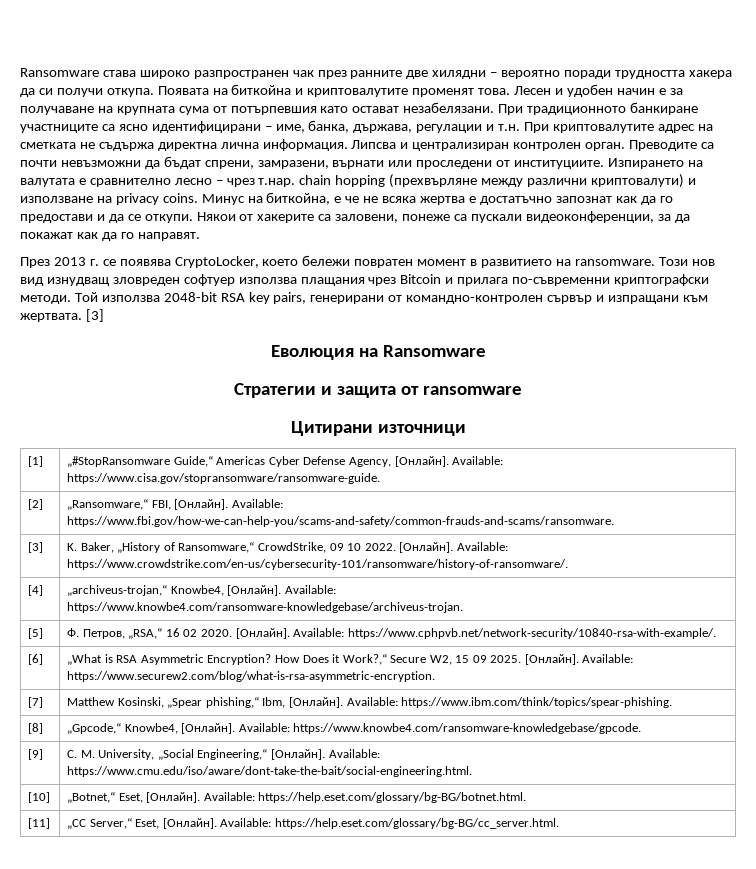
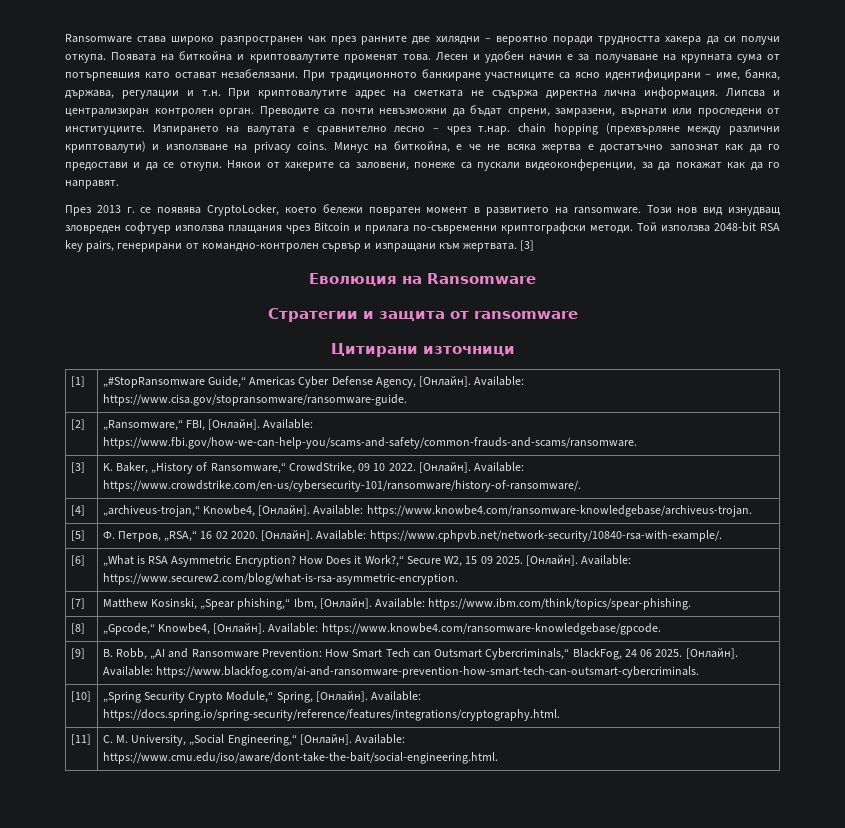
- [9] | C. M. University, „Social Engineering,“ [Онлайн]. Available: https://www.cmu.edu/iso/aware/dont-take-the-bait/social-engineering.html.
+ [9] | B. Robb, „AI and Ransomware Prevention: How Smart Tech can Outsmart Cybercriminals,“ BlackFog, 24 06 2025. [Онлайн]. Available: https://www.blackfog.com/ai-and-ransomware-prevention-how-smart-tech-can-outsmart-cybercriminals.
+ [10] | „Spring Security Crypto Module,“ Spring, [Онлайн]. Available: https://docs.spring.io/spring-security/reference/features/integrations/cryptography.html.
+ [11] | C. M. University, „Social Engineering,“ [Онлайн]. Available: https://www.cmu.edu/iso/aware/dont-take-the-bait/social-engineering.html.
- [10] | „Botnet,“ Eset, [Онлайн]. Available: https://help.eset.com/glossary/bg-BG/botnet.html.
- [11] | „CC Server,“ Eset, [Онлайн]. Available: https://help.eset.com/glossary/bg-BG/cc_server.html.

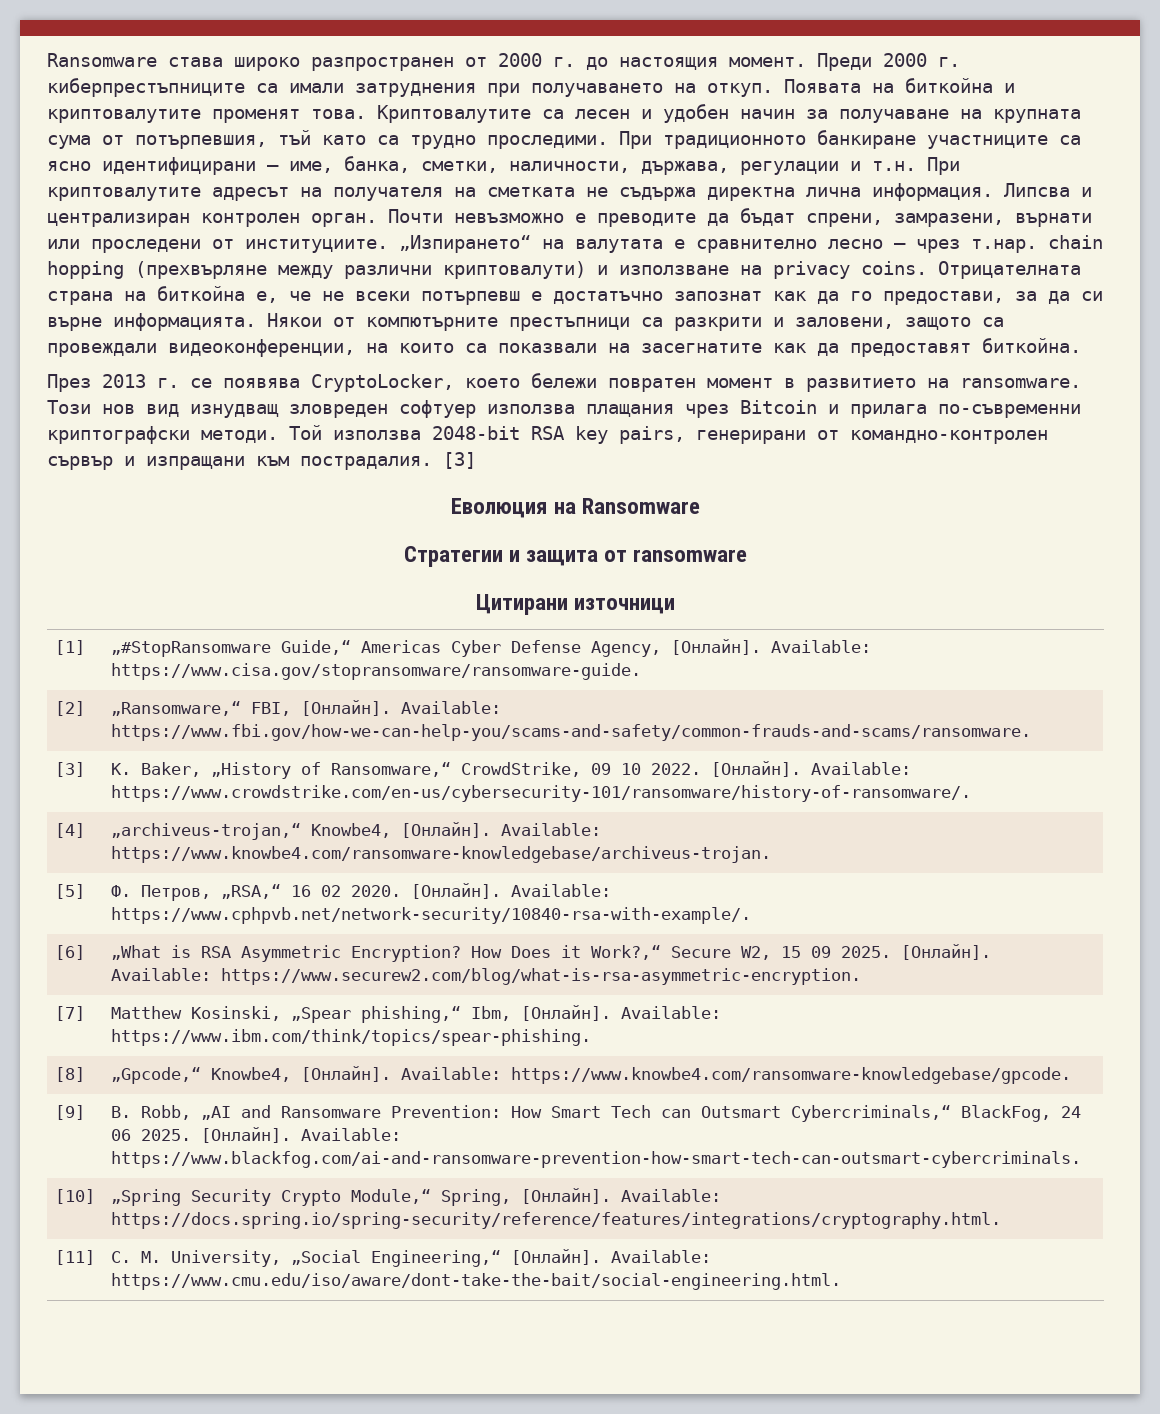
- Ransomware става широко разпространен чак през ранните две хилядни – вероятно поради трудността хакера да си получи откупа.
+ Ransomware става широко разпространен от 2000 г. до настоящия момент. Преди 2000 г. киберпрестъпниците са имали затруднения при получаването на откуп.
- Лесен и удобен начин е за получаване на крупната сума от потърпевшия като остават незабелязани.
+ Криптовалутите са лесен и удобен начин за получаване на крупната сума от потърпевшия, тъй като са трудно проследими.
- При традиционното банкиране участниците са ясно идентифицирани – име, банка, държава, регулации и т.н. При криптовалутите адрес на сметката не съдържа директна лична информация.
+ При традиционното банкиране участниците са ясно идентифицирани – име, банка, сметки, наличности, държава, регулации и т.н. При криптовалутите адресът на получателя на сметката не съдържа директна лична информация.
- Преводите са почти невъзможни да бъдат спрени, замразени, върнати или проследени от институциите.
+ Почти невъзможно е преводите да бъдат спрени, замразени, върнати или проследени от институциите.
- Изпирането на валутата е сравнително лесно – чрез т.нар. chain hopping (прехвърляне между различни криптовалути) и използване на privacy coins.
+ „Изпирането“ на валутата е сравнително лесно – чрез т.нар. chain hopping (прехвърляне между различни криптовалути) и използване на privacy coins.
- Минус на биткойна, е че не всяка жертва е достатъчно запознат как да го предостави и да се откупи. Някои от хакерите са заловени, понеже са пускали видеоконференции, за да покажат как да го направят.
+ Отрицателната страна на биткойна е, че не всеки потърпевш е достатъчно запознат как да го предостави, за да си върне информацията. Някои от компютърните престъпници са разкрити и заловени, защото са провеждали видеоконференции, на които са показвали на засегнатите как да предоставят биткойна.
- Той използва 2048-bit RSA key pairs, генерирани от командно-контролен сървър и изпращани към жертвата.
+ Той използва 2048-bit RSA key pairs, генерирани от командно-контролен сървър и изпращани към пострадалия.

